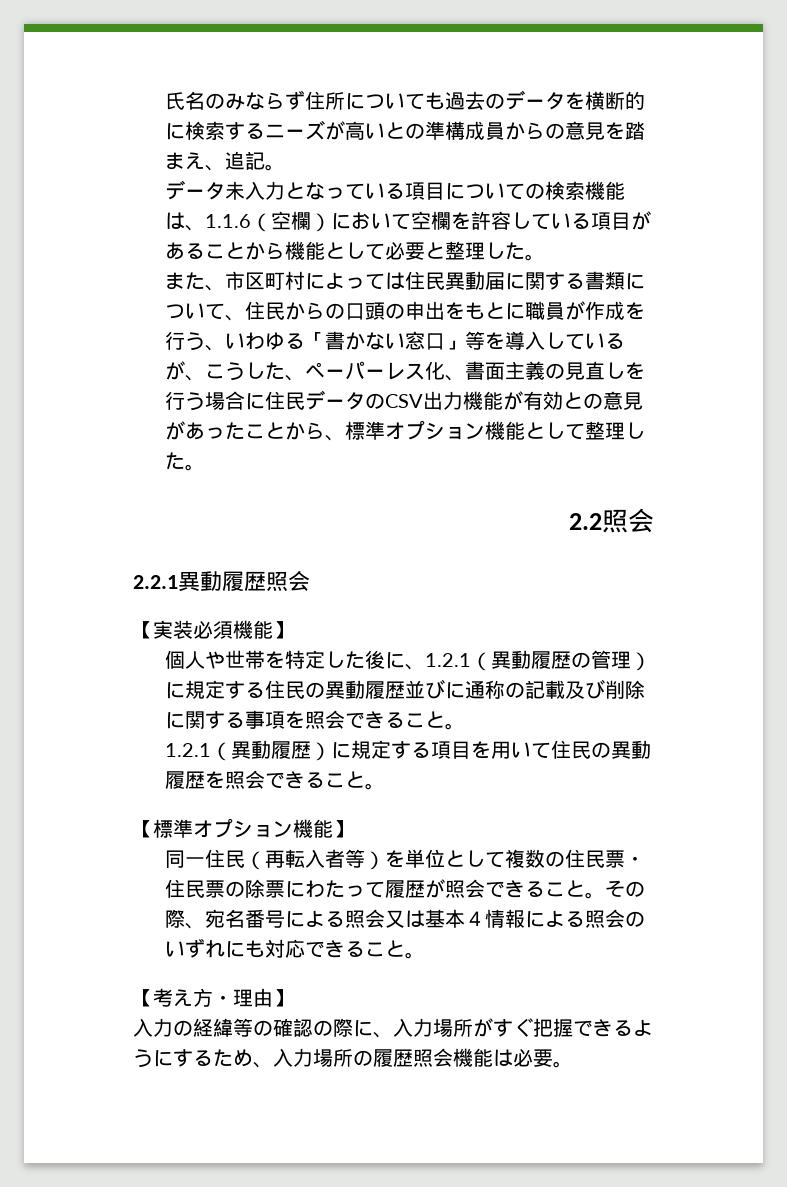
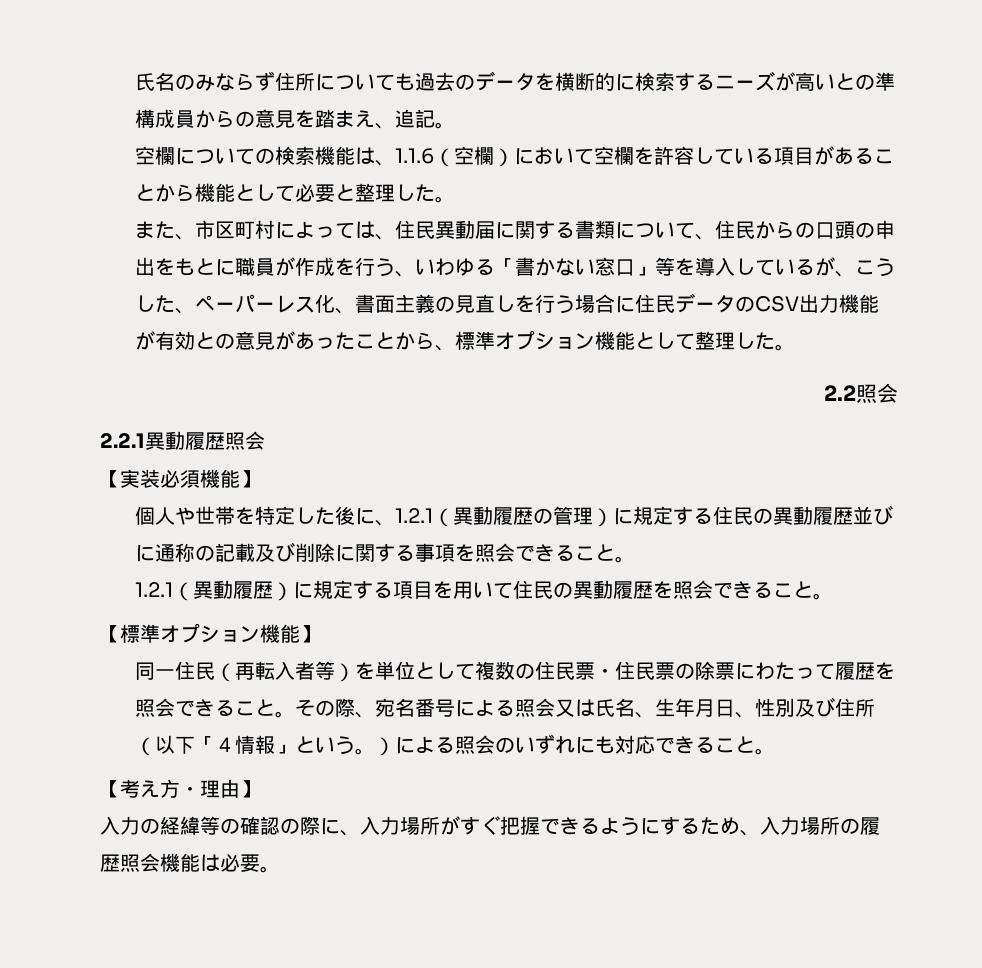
- データ未入力となっている項目についての検索機能は、1.1.6（空欄）において空欄を許容している項目があることから機能として必要と整理した。
+ 空欄についての検索機能は、1.1.6（空欄）において空欄を許容している項目があることから機能として必要と整理した。
- また、市区町村によっては住民異動届に関する書類について、住民からの口頭の申出をもとに職員が作成を行う、いわゆる「書かない窓口」等を導入しているが、こうした、ペーパーレス化、書面主義の見直しを行う場合に住民データのCSV出力機能が有効との意見があったことから、標準オプション機能として整理した。
+ また、市区町村によっては、住民異動届に関する書類について、住民からの口頭の申出をもとに職員が作成を行う、いわゆる「書かない窓口」等を導入しているが、こうした、ペーパーレス化、書面主義の見直しを行う場合に住民データのCSV出力機能が有効との意見があったことから、標準オプション機能として整理した。
- 同一住民（再転入者等）を単位として複数の住民票・住民票の除票にわたって履歴が照会できること。
+ 同一住民（再転入者等）を単位として複数の住民票・住民票の除票にわたって履歴を照会できること。
- その際、宛名番号による照会又は基本４情報による照会のいずれにも対応できること。
+ その際、宛名番号による照会又は氏名、生年月日、性別及び住所（以下「４情報」という。）による照会のいずれにも対応できること。

